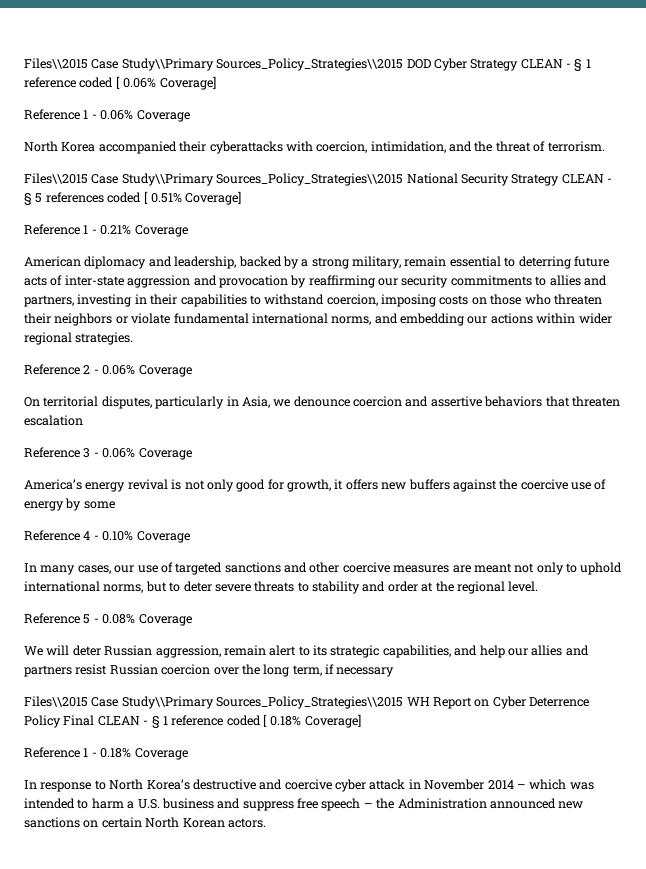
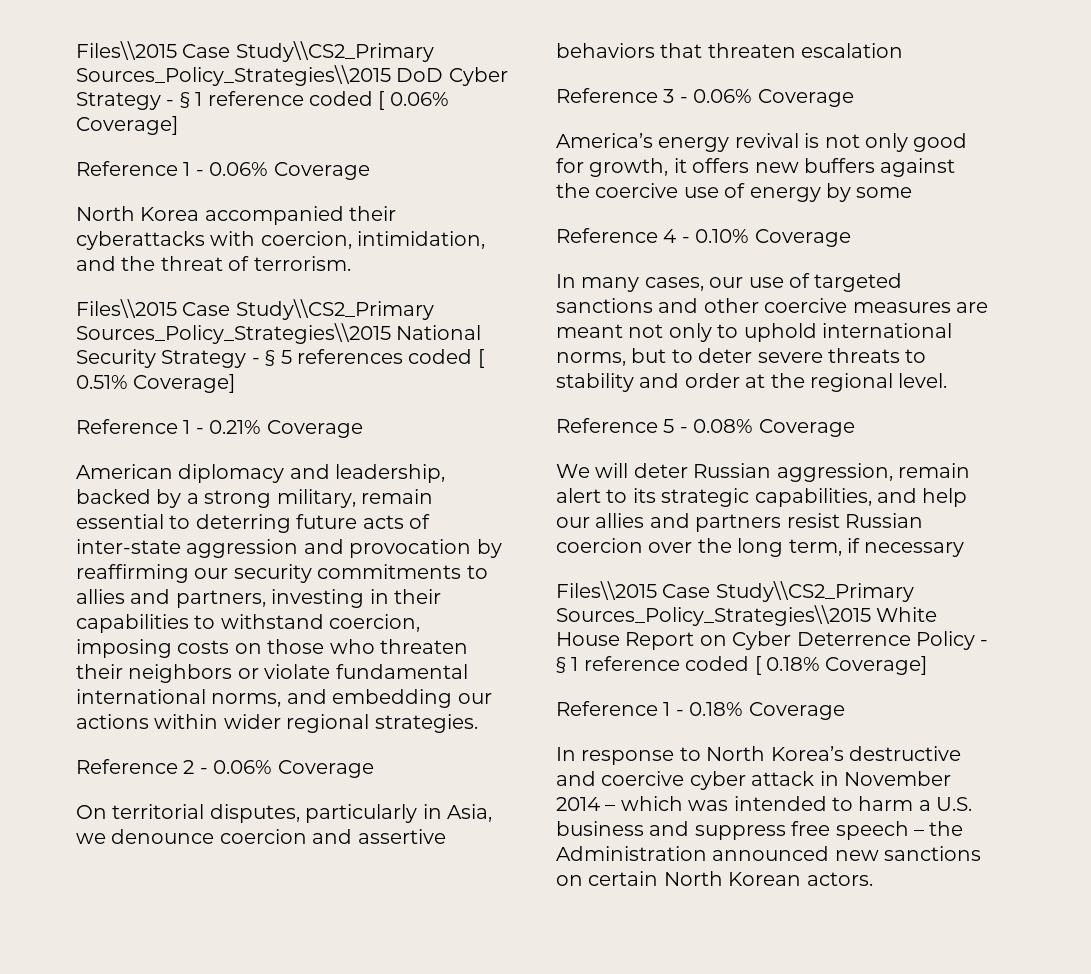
- Files\\2015 Case Study\\Primary Sources_Policy_Strategies\\2015 DOD Cyber Strategy CLEAN - § 1 reference coded [ 0.06% Coverage]
+ Files\\2015 Case Study\\CS2_Primary Sources_Policy_Strategies\\2015 DoD Cyber Strategy - § 1 reference coded [ 0.06% Coverage]
- Files\\2015 Case Study\\Primary Sources_Policy_Strategies\\2015 National Security Strategy CLEAN - § 5 references coded [ 0.51% Coverage]
+ Files\\2015 Case Study\\CS2_Primary Sources_Policy_Strategies\\2015 National Security Strategy - § 5 references coded [ 0.51% Coverage]
- Files\\2015 Case Study\\Primary Sources_Policy_Strategies\\2015 WH Report on Cyber Deterrence Policy Final CLEAN - § 1 reference coded [ 0.18% Coverage]
+ Files\\2015 Case Study\\CS2_Primary Sources_Policy_Strategies\\2015 White House Report on Cyber Deterrence Policy - § 1 reference coded [ 0.18% Coverage]

